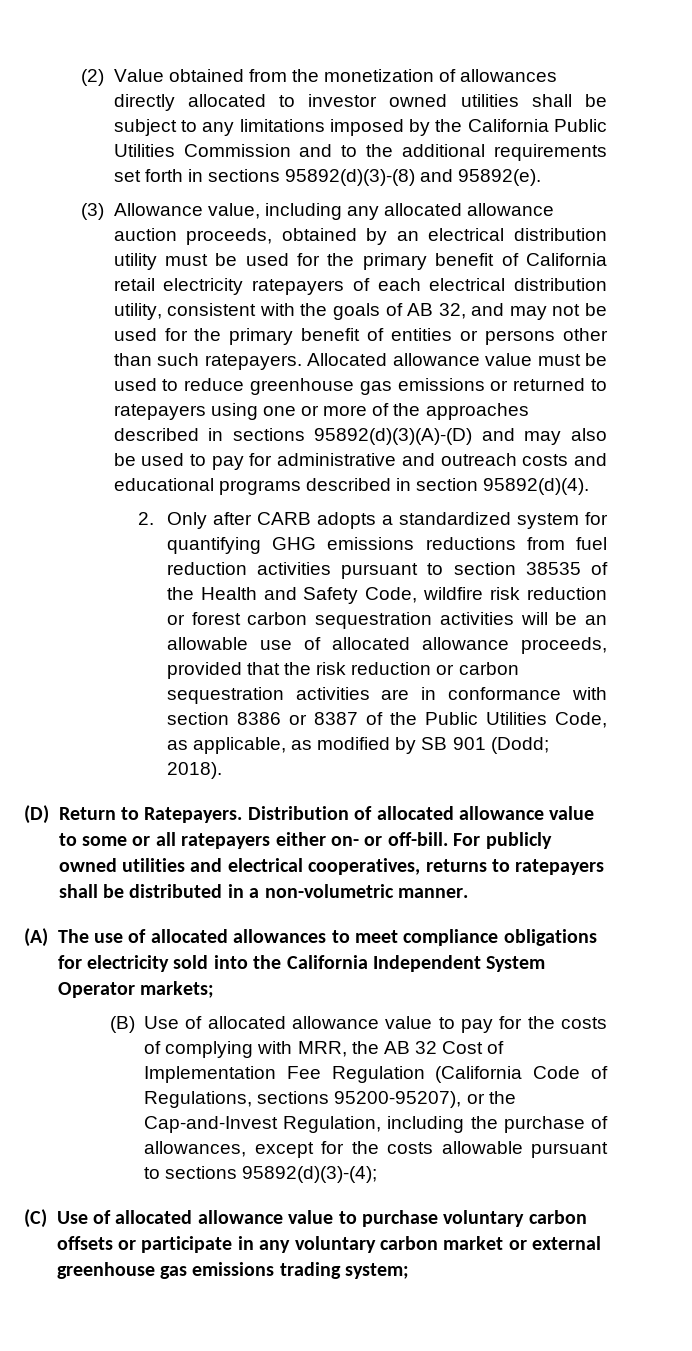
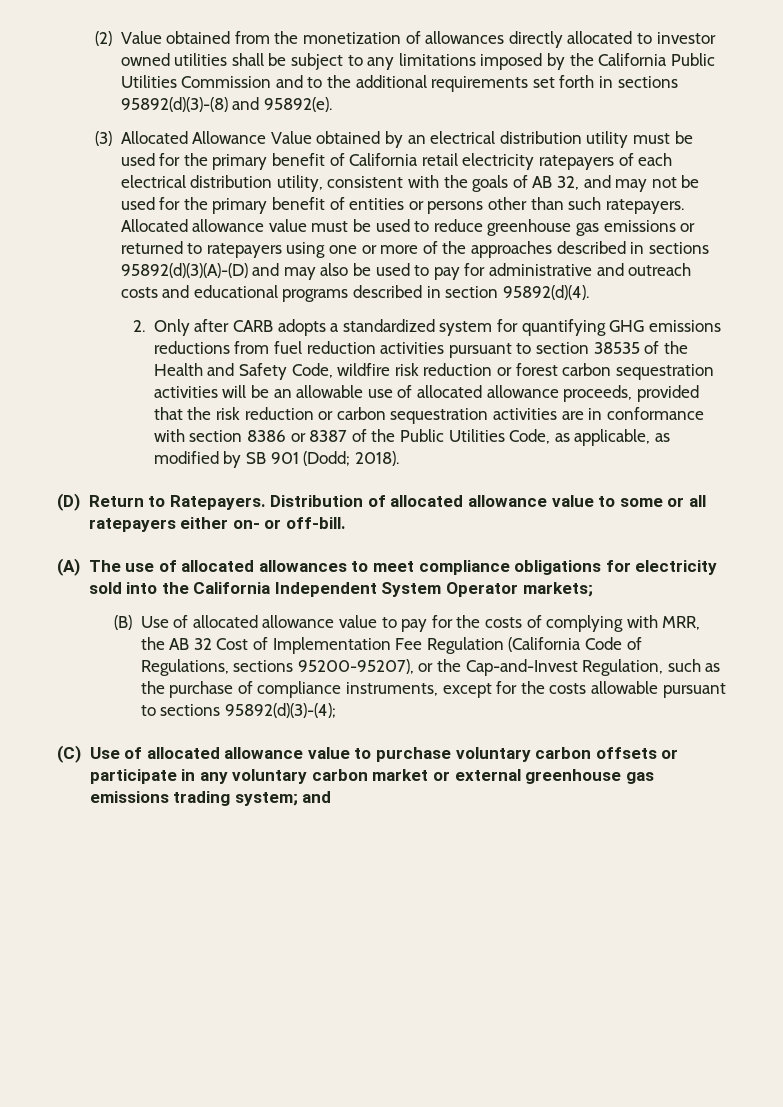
- (3) Allowance value, including any allocated allowance auction proceeds, obtained by an electrical distribution utility must be used for the primary benefit of California retail electricity ratepayers of each electrical distribution utility, consistent with the goals of AB 32, and may not be used for the primary benefit of entities or persons other than such ratepayers.
+ (3) Allocated Allowance Value obtained by an electrical distribution utility must be used for the primary benefit of California retail electricity ratepayers of each electrical distribution utility, consistent with the goals of AB 32, and may not be used for the primary benefit of entities or persons other than such ratepayers.
- For publicly owned utilities and electrical cooperatives, returns to ratepayers shall be distributed in a non-volumetric manner.
- (B) Use of allocated allowance value to pay for the costs of complying with MRR, the AB 32 Cost of Implementation Fee Regulation (California Code of Regulations, sections 95200-95207), or the Cap-and-Invest Regulation, including the purchase of allowances, except for the costs allowable pursuant to sections 95892(d)(3)-(4);
+ (B) Use of allocated allowance value to pay for the costs of complying with MRR, the AB 32 Cost of Implementation Fee Regulation (California Code of Regulations, sections 95200-95207), or the Cap-and-Invest Regulation, such as the purchase of compliance instruments, except for the costs allowable pursuant to sections 95892(d)(3)-(4);
- (C) Use of allocated allowance value to purchase voluntary carbon offsets or participate in any voluntary carbon market or external greenhouse gas emissions trading system;
+ (C) Use of allocated allowance value to purchase voluntary carbon offsets or participate in any voluntary carbon market or external greenhouse gas emissions trading system; and

